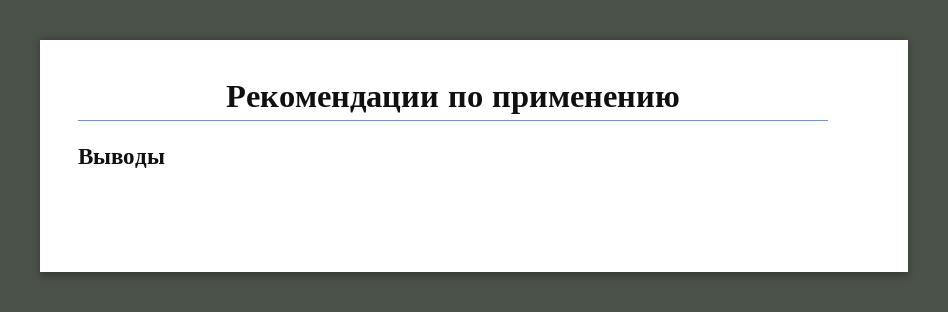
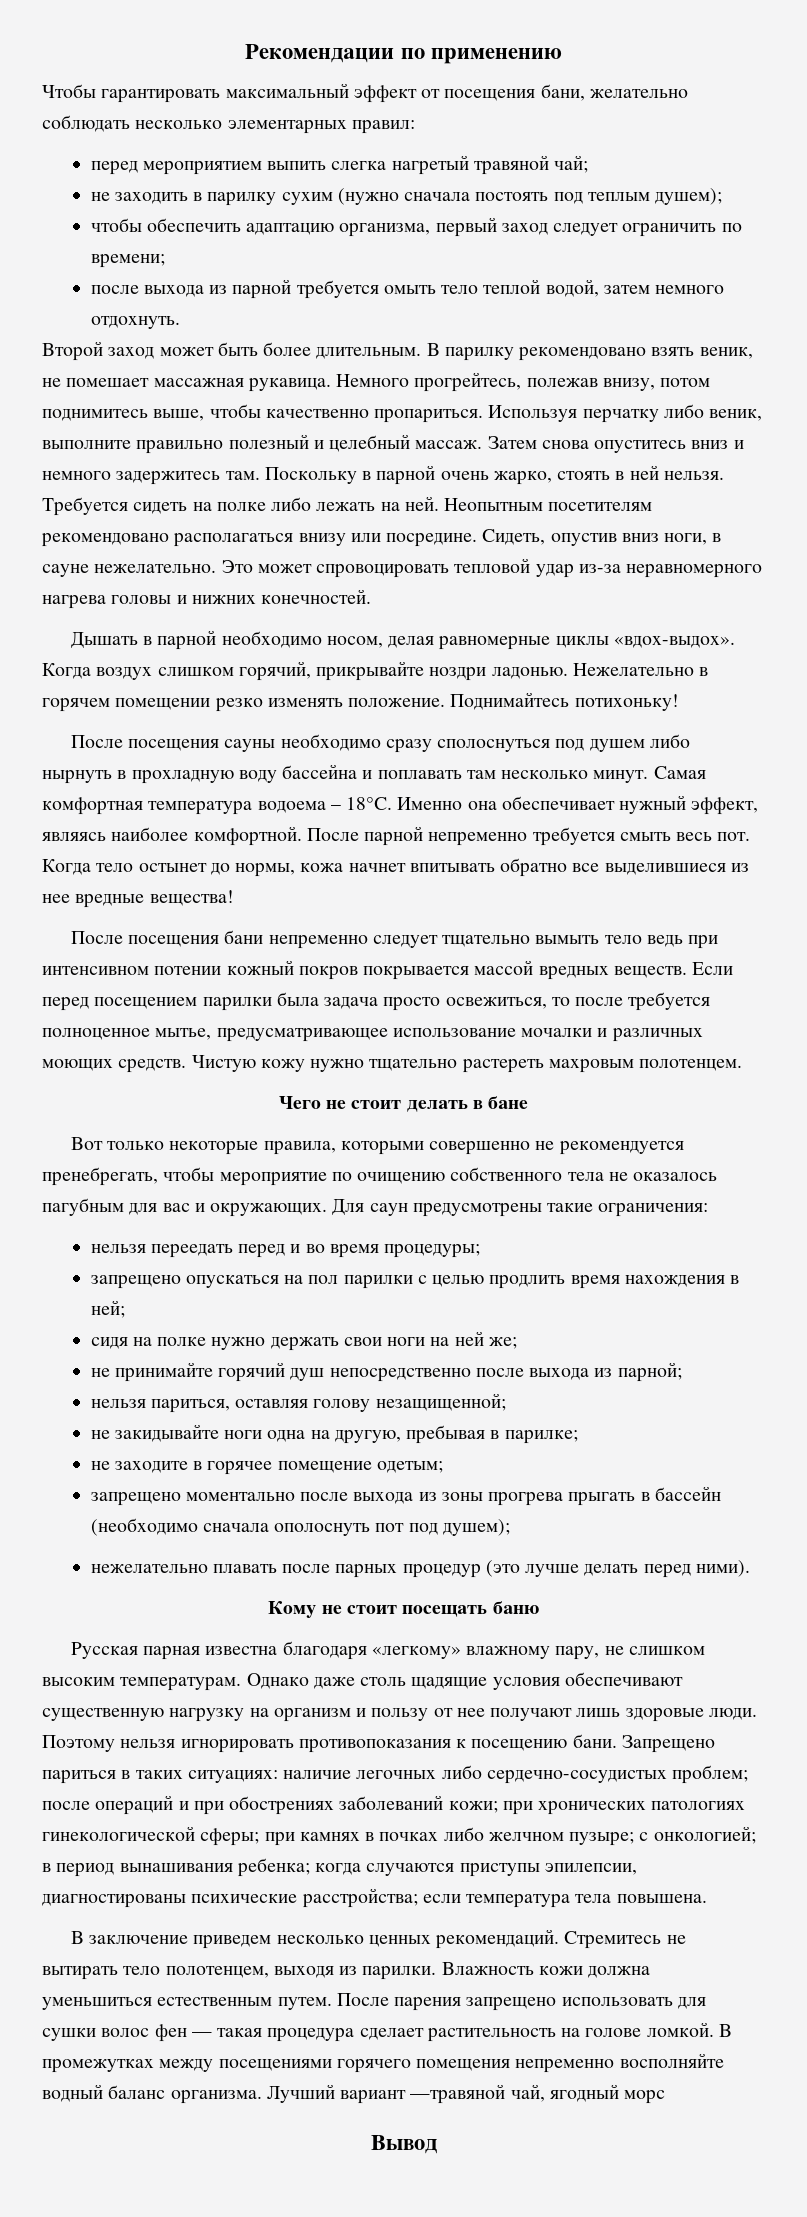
- Выводы
+ Чтобы гарантировать максимальный эффект от посещения бани, желательно соблюдать несколько элементарных правил:
+ перед мероприятием выпить слегка нагретый травяной чай;
+ не заходить в парилку сухим (нужно сначала постоять под теплым душем);
+ чтобы обеспечить адаптацию организма, первый заход следует ограничить по времени;
+ после выхода из парной требуется омыть тело теплой водой, затем немного отдохнуть.
+ Второй заход может быть более длительным. В парилку рекомендовано взять веник, не помешает массажная рукавица. Немного прогрейтесь, полежав внизу, потом поднимитесь выше, чтобы качественно пропариться. Используя перчатку либо веник, выполните правильно полезный и целебный массаж. Затем снова опуститесь вниз и немного задержитесь там. Поскольку в парной очень жарко, стоять в ней нельзя. Требуется сидеть на полке либо лежать на ней. Неопытным посетителям рекомендовано располагаться внизу или посредине. Сидеть, опустив вниз ноги, в сауне нежелательно. Это может спровоцировать тепловой удар из-за неравномерного нагрева головы и нижних конечностей.
+ Дышать в парной необходимо носом, делая равномерные циклы «вдох-выдох». Когда воздух слишком горячий, прикрывайте ноздри ладонью. Нежелательно в горячем помещении резко изменять положение. Поднимайтесь потихоньку!
+ После посещения сауны необходимо сразу сполоснуться под душем либо нырнуть в прохладную воду бассейна и поплавать там несколько минут. Самая комфортная температура водоема – 18°С. Именно она обеспечивает нужный эффект, являясь наиболее комфортной. После парной непременно требуется смыть весь пот. Когда тело остынет до нормы, кожа начнет впитывать обратно все выделившиеся из нее вредные вещества!
+ После посещения бани непременно следует тщательно вымыть тело ведь при интенсивном потении кожный покров покрывается массой вредных веществ. Если перед посещением парилки была задача просто освежиться, то после требуется полноценное мытье, предусматривающее использование мочалки и различных моющих средств. Чистую кожу нужно тщательно растереть махровым полотенцем.
+ Чего не стоит делать в бане
+ Вот только некоторые правила, которыми совершенно не рекомендуется пренебрегать, чтобы мероприятие по очищению собственного тела не оказалось пагубным для вас и окружающих. Для саун предусмотрены такие ограничения:
+ нельзя переедать перед и во время процедуры;
+ запрещено опускаться на пол парилки с целью продлить время нахождения в ней;
+ сидя на полке нужно держать свои ноги на ней же;
+ не принимайте горячий душ непосредственно после выхода из парной;
+ нельзя париться, оставляя голову незащищенной;
+ не закидывайте ноги одна на другую, пребывая в парилке;
+ не заходите в горячее помещение одетым;
+ запрещено моментально после выхода из зоны прогрева прыгать в бассейн (необходимо сначала ополоснуть пот под душем);
+ нежелательно плавать после парных процедур (это лучше делать перед ними).
+ Кому не стоит посещать баню
+ Русская парная известна благодаря «легкому» влажному пару, не слишком высоким температурам. Однако даже столь щадящие условия обеспечивают существенную нагрузку на организм и пользу от нее получают лишь здоровые люди. Поэтому нельзя игнорировать противопоказания к посещению бани. Запрещено париться в таких ситуациях: наличие легочных либо сердечно-сосудистых проблем; после операций и при обострениях заболеваний кожи; при хронических патологиях гинекологической сферы; при камнях в почках либо желчном пузыре; с онкологией; в период вынашивания ребенка; когда случаются приступы эпилепсии, диагностированы психические расстройства; если температура тела повышена.
+ В заключение приведем несколько ценных рекомендаций. Стремитесь не вытирать тело полотенцем, выходя из парилки. Влажность кожи должна уменьшиться естественным путем. После парения запрещено использовать для сушки волос фен — такая процедура сделает растительность на голове ломкой. В промежутках между посещениями горячего помещения непременно восполняйте водный баланс организма. Лучший вариант —травяной чай, ягодный морс
+ Вывод

